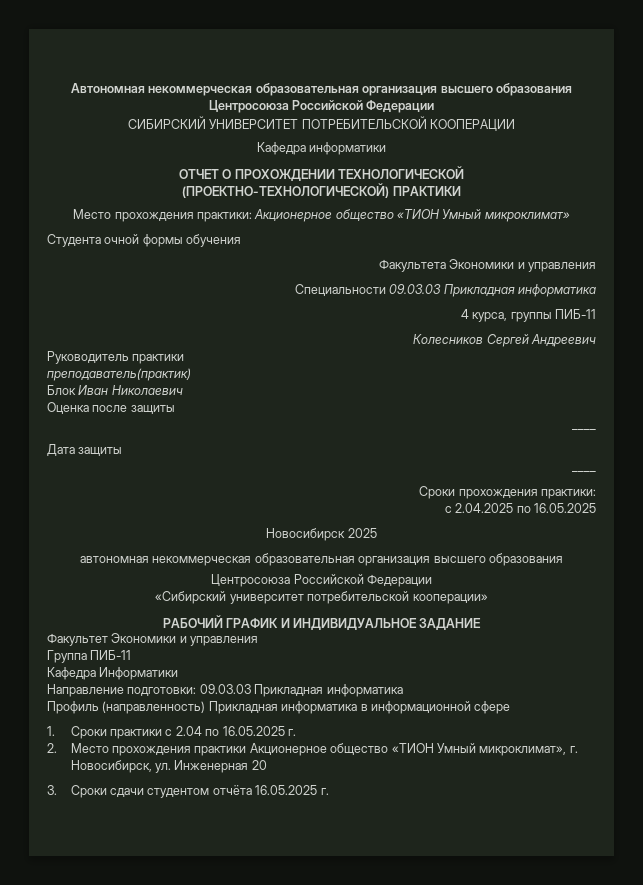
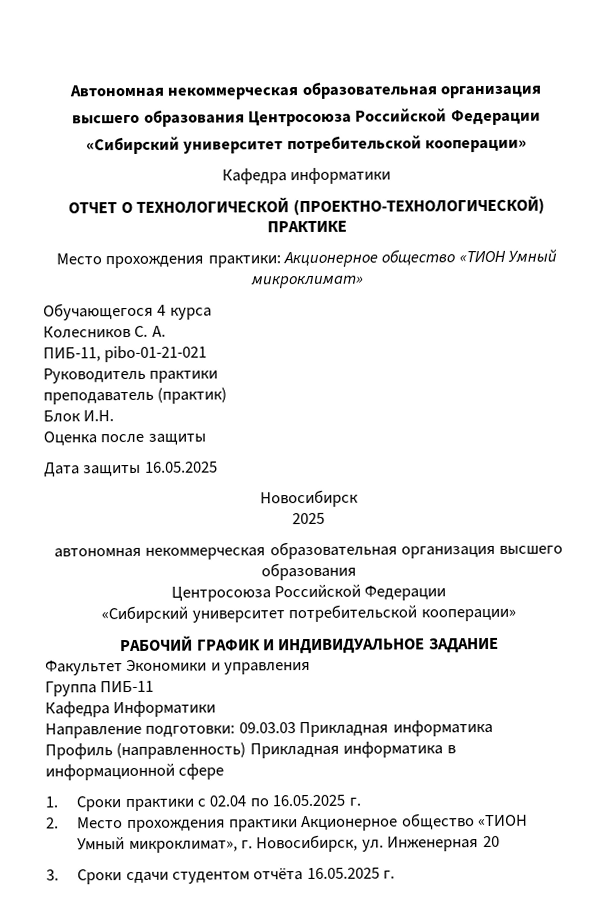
- Автономная некоммерческая образовательная организация высшего образования Центросоюза Российской Федерации
- СИБИРСКИЙ УНИВЕРСИТЕТ ПОТРЕБИТЕЛЬСКОЙ КООПЕРАЦИИ
+ Автономная некоммерческая образовательная организация
+ высшего образования Центросоюза Российской Федерации
+ «Сибирский университет потребительской кооперации»
- ОТЧЕТ О ПРОХОЖДЕНИИ ТЕХНОЛОГИЧЕСКОЙ
- (ПРОЕКТНО-ТЕХНОЛОГИЧЕСКОЙ) ПРАКТИКИ
+ ОТЧЕТ О ТЕХНОЛОГИЧЕСКОЙ (ПРОЕКТНО-ТЕХНОЛОГИЧЕСКОЙ) ПРАКТИКЕ
- Студента очной формы обучения
- Факультета Экономики и управления
- Специальности 09.03.03 Прикладная информатика
- 4 курса, группы ПИБ-11
- Колесников Сергей Андреевич
+ Обучающегося 4 курса
+ Колесников С. А.
+ ПИБ-11, pibo-01-21-021
- преподаватель(практик)
+ преподаватель (практик)
- Блок Иван Николаевич
+ Блок И.Н.
  Оценка после защиты
- ____
- Дата защиты
- ____
- Сроки прохождения практики:
- с 2.04.2025 по 16.05.2025
+ Дата защиты 16.05.2025
- Новосибирск 2025
+ Новосибирск
+ 2025
- 1. Сроки практики с 2.04 по 16.05.2025 г.
+ 1. Сроки практики с 02.04 по 16.05.2025 г.

